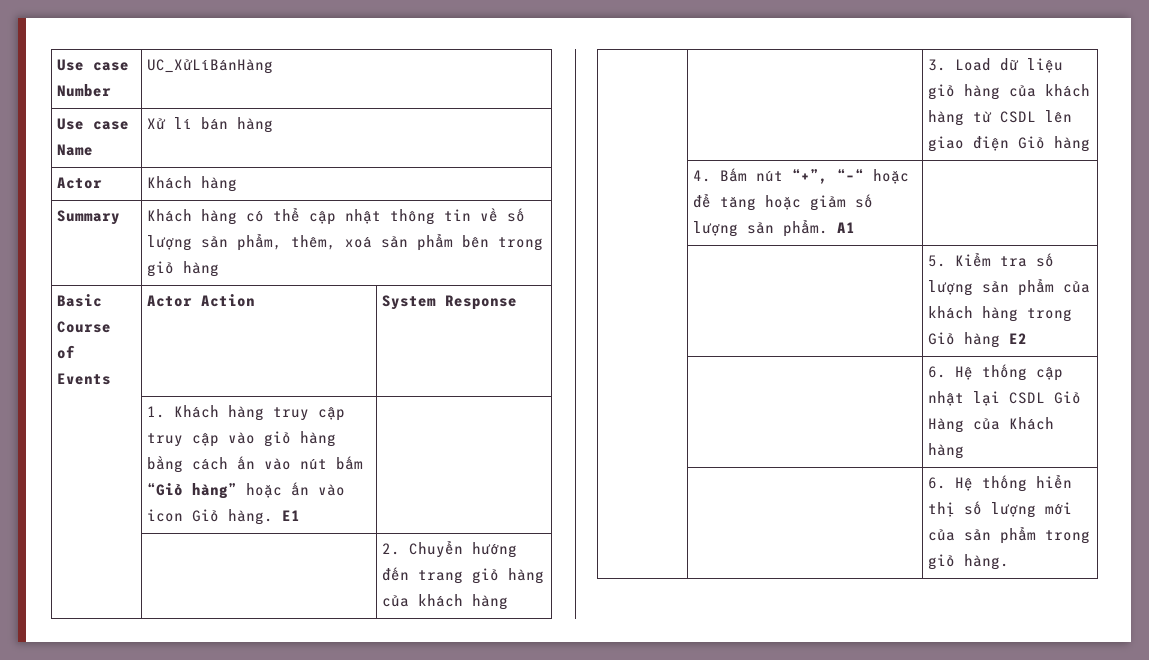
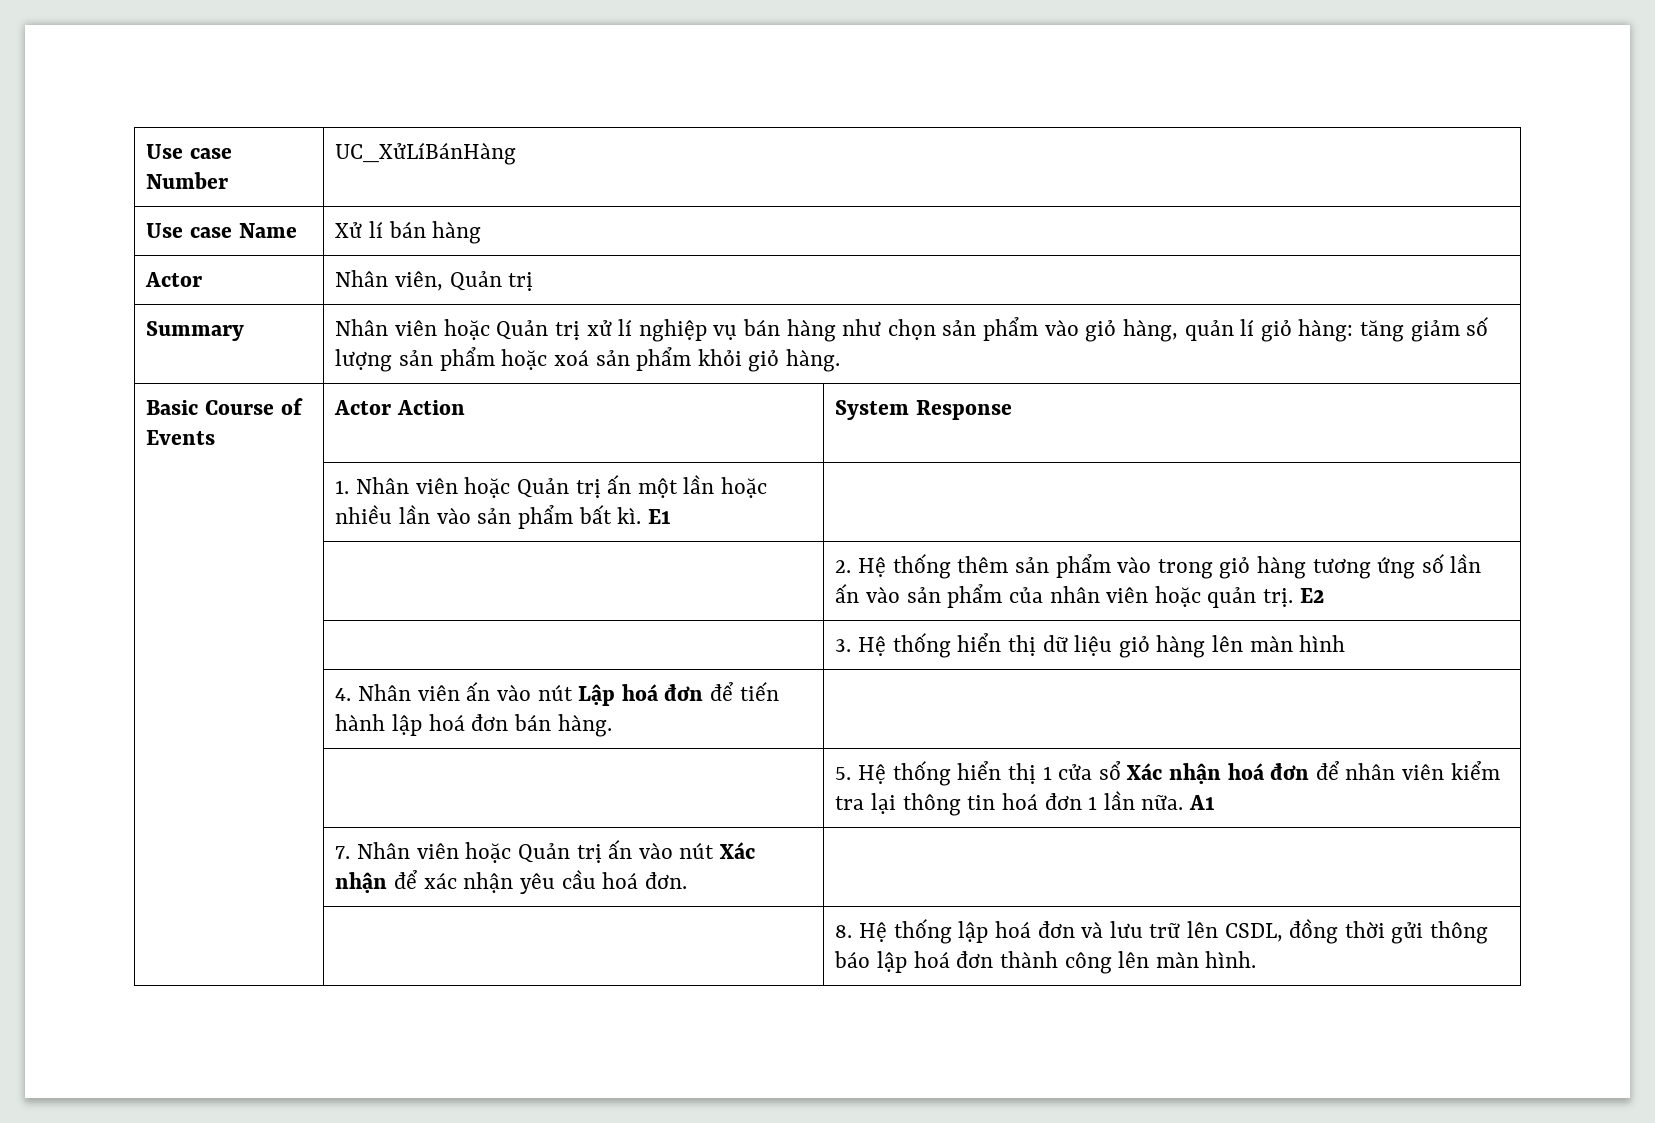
- Actor | Khách hàng
- Summary | Khách hàng có thể cập nhật thông tin về số lượng sản phẩm, thêm, xoá sản phẩm bên trong giỏ hàng
+ Actor | Nhân viên, Quản trị
+ Summary | Nhân viên hoặc Quản trị xử lí nghiệp vụ bán hàng như chọn sản phẩm vào giỏ hàng, quản lí giỏ hàng: tăng giảm số lượng sản phẩm hoặc xoá sản phẩm khỏi giỏ hàng.
- | 1. Khách hàng truy cập truy cập vào giỏ hàng bằng cách ấn vào nút bấm “Giỏ hàng” hoặc ấn vào icon Giỏ hàng. E1 |
- | | 2. Chuyển hướng đến trang giỏ hàng của khách hàng
- | | 3. Load dữ liệu giỏ hàng của khách hàng từ CSDL lên giao điện Giỏ hàng
- | 4. Bấm nút “+”, “–“ hoặc để tăng hoặc giảm số lượng sản phẩm. A1 |
- | | 5. Kiểm tra số lượng sản phẩm của khách hàng trong Giỏ hàng E2
- | | 6. Hệ thống cập nhật lại CSDL Giỏ Hàng của Khách hàng
- | | 6. Hệ thống hiển thị số lượng mới của sản phẩm trong giỏ hàng.
+ | 1. Nhân viên hoặc Quản trị ấn một lần hoặc nhiều lần vào sản phẩm bất kì. E1 |
+ | | 2. Hệ thống thêm sản phẩm vào trong giỏ hàng tương ứng số lần ấn vào sản phẩm của nhân viên hoặc quản trị. E2
+ | | 3. Hệ thống hiển thị dữ liệu giỏ hàng lên màn hình
+ | 4. Nhân viên ấn vào nút Lập hoá đơn để tiến hành lập hoá đơn bán hàng. |
+ | | 5. Hệ thống hiển thị 1 cửa sổ Xác nhận hoá đơn để nhân viên kiểm tra lại thông tin hoá đơn 1 lần nữa. A1
+ | 7. Nhân viên hoặc Quản trị ấn vào nút Xác nhận để xác nhận yêu cầu hoá đơn. |
+ | | 8. Hệ thống lập hoá đơn và lưu trữ lên CSDL, đồng thời gửi thông báo lập hoá đơn thành công lên màn hình.

